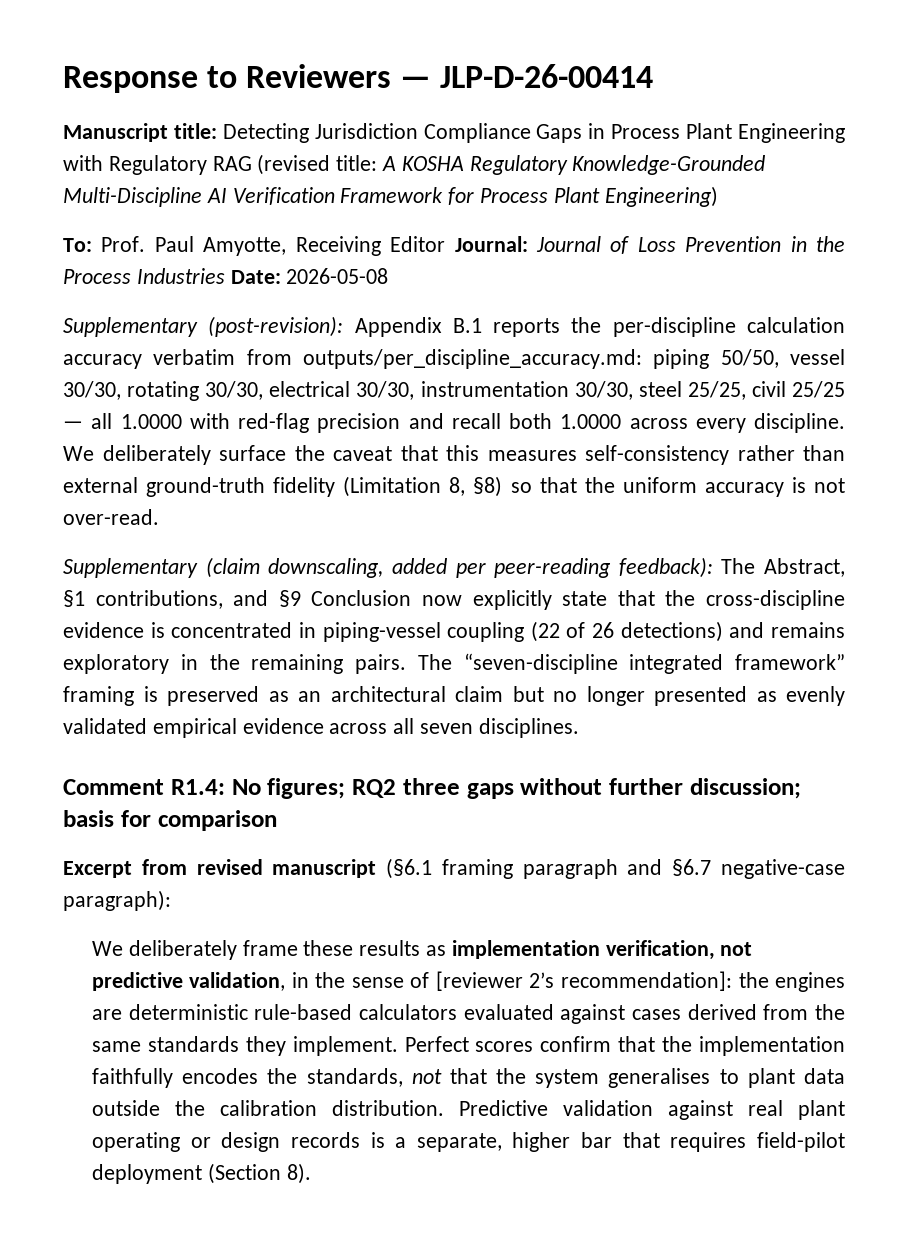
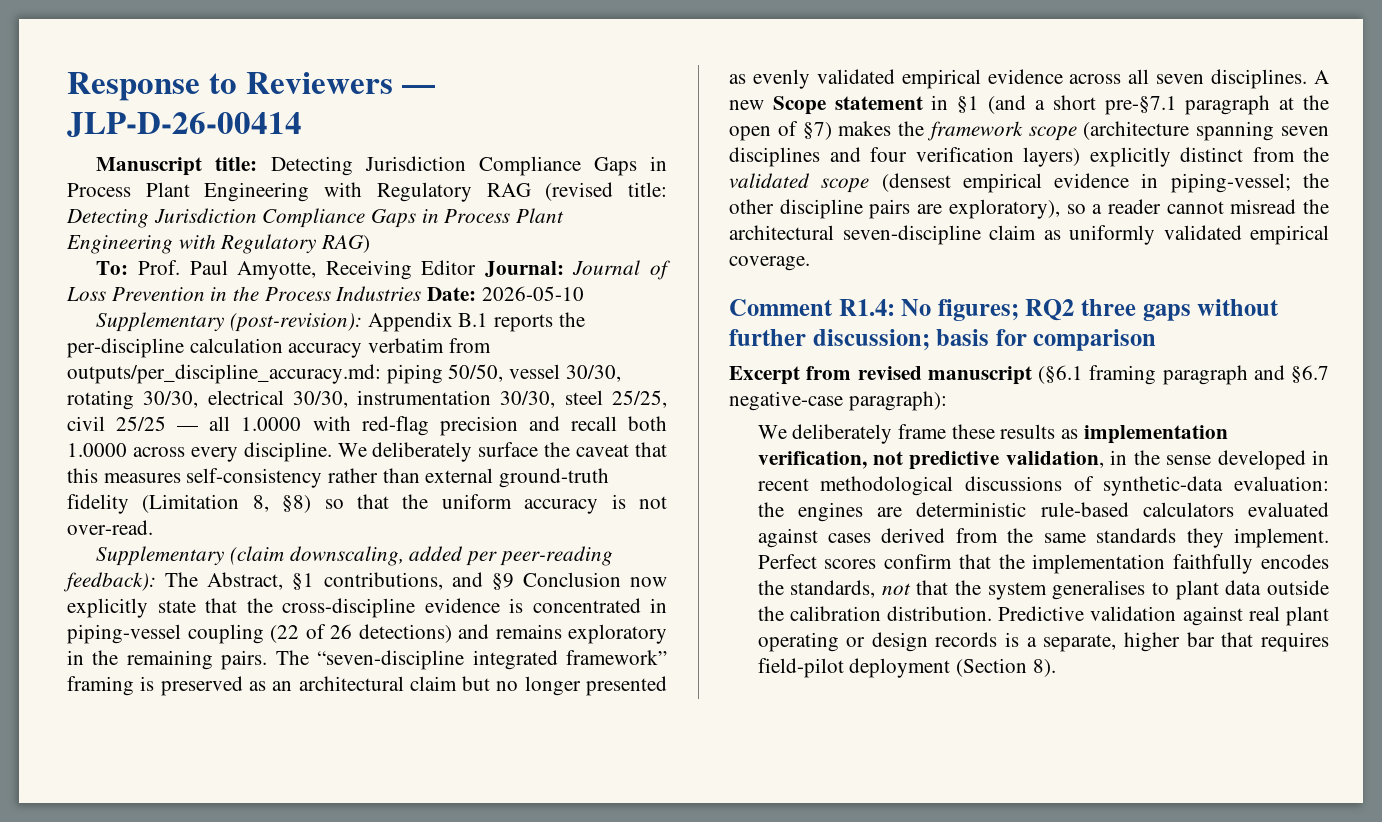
- Manuscript title: Detecting Jurisdiction Compliance Gaps in Process Plant Engineering with Regulatory RAG (revised title: A KOSHA Regulatory Knowledge-Grounded Multi-Discipline AI Verification Framework for Process Plant Engineering)
+ Manuscript title: Detecting Jurisdiction Compliance Gaps in Process Plant Engineering with Regulatory RAG (revised title: Detecting Jurisdiction Compliance Gaps in Process Plant Engineering with Regulatory RAG)
- To: Prof. Paul Amyotte, Receiving Editor Journal: Journal of Loss Prevention in the Process Industries Date: 2026-05-08
+ To: Prof. Paul Amyotte, Receiving Editor Journal: Journal of Loss Prevention in the Process Industries Date: 2026-05-10
+ A new Scope statement in §1 (and a short pre-§7.1 paragraph at the open of §7) makes the framework scope (architecture spanning seven disciplines and four verification layers) explicitly distinct from the validated scope (densest empirical evidence in piping-vessel; the other discipline pairs are exploratory), so a reader cannot misread the architectural seven-discipline claim as uniformly validated empirical coverage.
- We deliberately frame these results as implementation verification, not predictive validation, in the sense of [reviewer 2’s recommendation]: the engines are deterministic rule-based calculators evaluated against cases derived from the same standards they implement.
+ We deliberately frame these results as implementation verification, not predictive validation, in the sense developed in recent methodological discussions of synthetic-data evaluation: the engines are deterministic rule-based calculators evaluated against cases derived from the same standards they implement.

